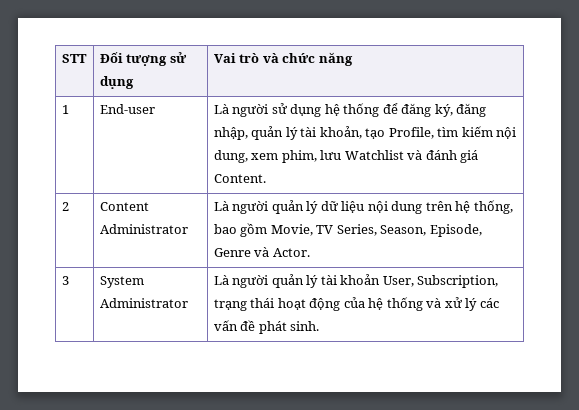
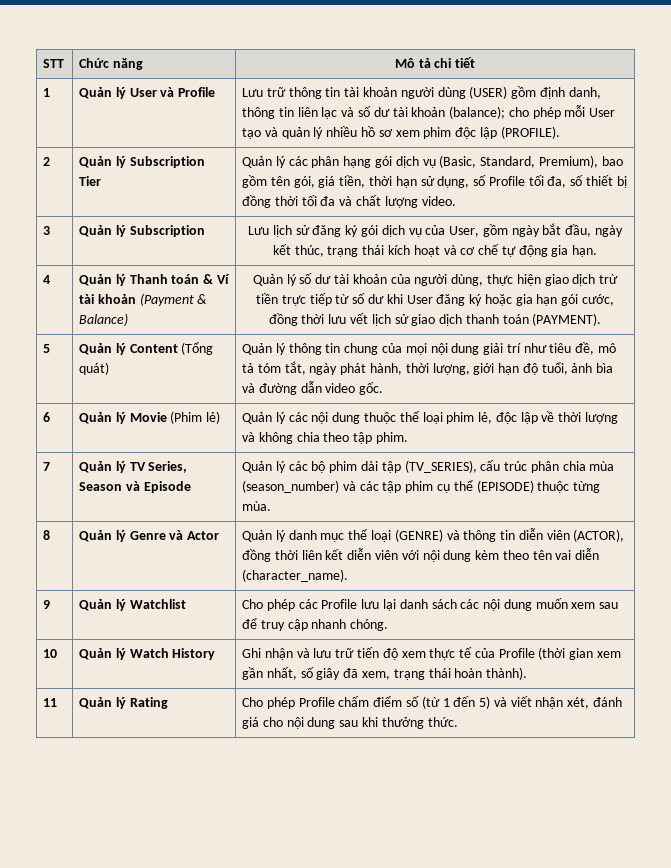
- STT | Đối tượng sử dụng | Vai trò và chức năng
- 1 | End-user | Là người sử dụng hệ thống để đăng ký, đăng nhập, quản lý tài khoản, tạo Profile, tìm kiếm nội dung, xem phim, lưu Watchlist và đánh giá Content.
- 2 | Content Administrator | Là người quản lý dữ liệu nội dung trên hệ thống, bao gồm Movie, TV Series, Season, Episode, Genre và Actor.
- 3 | System Administrator | Là người quản lý tài khoản User, Subscription, trạng thái hoạt động của hệ thống và xử lý các vấn đề phát sinh.
+ STT | Chức năng | Mô tả chi tiết
+ 1 | Quản lý User và Profile | Lưu trữ thông tin tài khoản người dùng (USER) gồm định danh, thông tin liên lạc và số dư tài khoản (balance); cho phép mỗi User tạo và quản lý nhiều hồ sơ xem phim độc lập (PROFILE).
+ 2 | Quản lý Subscription Tier | Quản lý các phân hạng gói dịch vụ (Basic, Standard, Premium), bao gồm tên gói, giá tiền, thời hạn sử dụng, số Profile tối đa, số thiết bị đồng thời tối đa và chất lượng video.
+ 3 | Quản lý Subscription | Lưu lịch sử đăng ký gói dịch vụ của User, gồm ngày bắt đầu, ngày kết thúc, trạng thái kích hoạt và cơ chế tự động gia hạn.
+ 4 | Quản lý Thanh toán & Ví tài khoản (Payment & Balance) | Quản lý số dư tài khoản của người dùng, thực hiện giao dịch trừ tiền trực tiếp từ số dư khi User đăng ký hoặc gia hạn gói cước, đồng thời lưu vết lịch sử giao dịch thanh toán (PAYMENT).
+ 5 | Quản lý Content (Tổng quát) | Quản lý thông tin chung của mọi nội dung giải trí như tiêu đề, mô tả tóm tắt, ngày phát hành, thời lượng, giới hạn độ tuổi, ảnh bìa và đường dẫn video gốc.
+ 6 | Quản lý Movie (Phim lẻ) | Quản lý các nội dung thuộc thể loại phim lẻ, độc lập về thời lượng và không chia theo tập phim.
+ 7 | Quản lý TV Series, Season và Episode | Quản lý các bộ phim dài tập (TV_SERIES), cấu trúc phân chia mùa (season_number) và các tập phim cụ thể (EPISODE) thuộc từng mùa.
+ 8 | Quản lý Genre và Actor | Quản lý danh mục thể loại (GENRE) và thông tin diễn viên (ACTOR), đồng thời liên kết diễn viên với nội dung kèm theo tên vai diễn (character_name).
+ 9 | Quản lý Watchlist | Cho phép các Profile lưu lại danh sách các nội dung muốn xem sau để truy cập nhanh chóng.
+ 10 | Quản lý Watch History | Ghi nhận và lưu trữ tiến độ xem thực tế của Profile (thời gian xem gần nhất, số giây đã xem, trạng thái hoàn thành).
+ 11 | Quản lý Rating | Cho phép Profile chấm điểm số (từ 1 đến 5) và viết nhận xét, đánh giá cho nội dung sau khi thưởng thức.

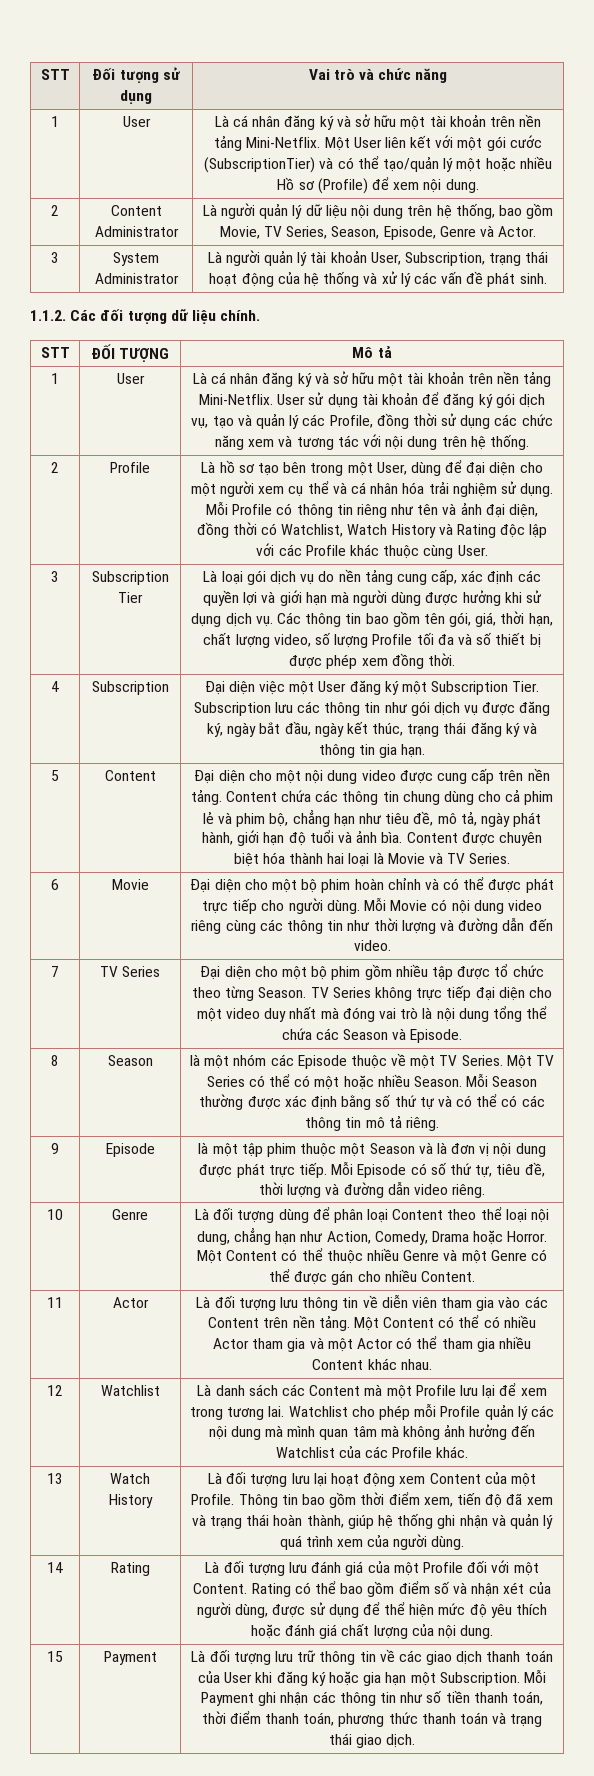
- STT | Chức năng | Mô tả chi tiết
- 1 | Quản lý User và Profile | Lưu trữ thông tin tài khoản người dùng (USER) gồm định danh, thông tin liên lạc và số dư tài khoản (balance); cho phép mỗi User tạo và quản lý nhiều hồ sơ xem phim độc lập (PROFILE).
- 2 | Quản lý Subscription Tier | Quản lý các phân hạng gói dịch vụ (Basic, Standard, Premium), bao gồm tên gói, giá tiền, thời hạn sử dụng, số Profile tối đa, số thiết bị đồng thời tối đa và chất lượng video.
- 3 | Quản lý Subscription | Lưu lịch sử đăng ký gói dịch vụ của User, gồm ngày bắt đầu, ngày kết thúc, trạng thái kích hoạt và cơ chế tự động gia hạn.
- 4 | Quản lý Thanh toán & Ví tài khoản (Payment & Balance) | Quản lý số dư tài khoản của người dùng, thực hiện giao dịch trừ tiền trực tiếp từ số dư khi User đăng ký hoặc gia hạn gói cước, đồng thời lưu vết lịch sử giao dịch thanh toán (PAYMENT).
- 5 | Quản lý Content (Tổng quát) | Quản lý thông tin chung của mọi nội dung giải trí như tiêu đề, mô tả tóm tắt, ngày phát hành, thời lượng, giới hạn độ tuổi, ảnh bìa và đường dẫn video gốc.
- 6 | Quản lý Movie (Phim lẻ) | Quản lý các nội dung thuộc thể loại phim lẻ, độc lập về thời lượng và không chia theo tập phim.
- 7 | Quản lý TV Series, Season và Episode | Quản lý các bộ phim dài tập (TV_SERIES), cấu trúc phân chia mùa (season_number) và các tập phim cụ thể (EPISODE) thuộc từng mùa.
- 8 | Quản lý Genre và Actor | Quản lý danh mục thể loại (GENRE) và thông tin diễn viên (ACTOR), đồng thời liên kết diễn viên với nội dung kèm theo tên vai diễn (character_name).
- 9 | Quản lý Watchlist | Cho phép các Profile lưu lại danh sách các nội dung muốn xem sau để truy cập nhanh chóng.
- 10 | Quản lý Watch History | Ghi nhận và lưu trữ tiến độ xem thực tế của Profile (thời gian xem gần nhất, số giây đã xem, trạng thái hoàn thành).
- 11 | Quản lý Rating | Cho phép Profile chấm điểm số (từ 1 đến 5) và viết nhận xét, đánh giá cho nội dung sau khi thưởng thức.
+ STT | Đối tượng sử dụng | Vai trò và chức năng
+ 1 | User | Là cá nhân đăng ký và sở hữu một tài khoản trên nền tảng Mini-Netflix. Một User liên kết với một gói cước (SubscriptionTier) và có thể tạo/quản lý một hoặc nhiều Hồ sơ (Profile) để xem nội dung.
+ 2 | Content Administrator | Là người quản lý dữ liệu nội dung trên hệ thống, bao gồm Movie, TV Series, Season, Episode, Genre và Actor.
+ 3 | System Administrator | Là người quản lý tài khoản User, Subscription, trạng thái hoạt động của hệ thống và xử lý các vấn đề phát sinh.
+ 1.1.2. Các đối tượng dữ liệu chính.
+ STT | ĐỐI TƯỢNG | Mô tả
+ 1 | User | Là cá nhân đăng ký và sở hữu một tài khoản trên nền tảng Mini-Netflix. User sử dụng tài khoản để đăng ký gói dịch vụ, tạo và quản lý các Profile, đồng thời sử dụng các chức năng xem và tương tác với nội dung trên hệ thống.
+ 2 | Profile | Là hồ sơ tạo bên trong một User, dùng để đại diện cho một người xem cụ thể và cá nhân hóa trải nghiệm sử dụng. Mỗi Profile có thông tin riêng như tên và ảnh đại diện, đồng thời có Watchlist, Watch History và Rating độc lập với các Profile khác thuộc cùng User.
+ 3 | Subscription Tier | Là loại gói dịch vụ do nền tảng cung cấp, xác định các quyền lợi và giới hạn mà người dùng được hưởng khi sử dụng dịch vụ. Các thông tin bao gồm tên gói, giá, thời hạn, chất lượng video, số lượng Profile tối đa và số thiết bị được phép xem đồng thời.
+ 4 | Subscription | Đại diện việc một User đăng ký một Subscription Tier. Subscription lưu các thông tin như gói dịch vụ được đăng ký, ngày bắt đầu, ngày kết thúc, trạng thái đăng ký và thông tin gia hạn.
+ 5 | Content | Đại diện cho một nội dung video được cung cấp trên nền tảng. Content chứa các thông tin chung dùng cho cả phim lẻ và phim bộ, chẳng hạn như tiêu đề, mô tả, ngày phát hành, giới hạn độ tuổi và ảnh bìa. Content được chuyên biệt hóa thành hai loại là Movie và TV Series.
+ 6 | Movie | Đại diện cho một bộ phim hoàn chỉnh và có thể được phát trực tiếp cho người dùng. Mỗi Movie có nội dung video riêng cùng các thông tin như thời lượng và đường dẫn đến video.
+ 7 | TV Series | Đại diện cho một bộ phim gồm nhiều tập được tổ chức theo từng Season. TV Series không trực tiếp đại diện cho một video duy nhất mà đóng vai trò là nội dung tổng thể chứa các Season và Episode.
+ 8 | Season | là một nhóm các Episode thuộc về một TV Series. Một TV Series có thể có một hoặc nhiều Season. Mỗi Season thường được xác định bằng số thứ tự và có thể có các thông tin mô tả riêng.
+ 9 | Episode | là một tập phim thuộc một Season và là đơn vị nội dung được phát trực tiếp. Mỗi Episode có số thứ tự, tiêu đề, thời lượng và đường dẫn video riêng.
+ 10 | Genre | Là đối tượng dùng để phân loại Content theo thể loại nội dung, chẳng hạn như Action, Comedy, Drama hoặc Horror. Một Content có thể thuộc nhiều Genre và một Genre có thể được gán cho nhiều Content.
+ 11 | Actor | Là đối tượng lưu thông tin về diễn viên tham gia vào các Content trên nền tảng. Một Content có thể có nhiều Actor tham gia và một Actor có thể tham gia nhiều Content khác nhau.
+ 12 | Watchlist | Là danh sách các Content mà một Profile lưu lại để xem trong tương lai. Watchlist cho phép mỗi Profile quản lý các nội dung mà mình quan tâm mà không ảnh hưởng đến Watchlist của các Profile khác.
+ 13 | Watch History | Là đối tượng lưu lại hoạt động xem Content của một Profile. Thông tin bao gồm thời điểm xem, tiến độ đã xem và trạng thái hoàn thành, giúp hệ thống ghi nhận và quản lý quá trình xem của người dùng.
+ 14 | Rating | Là đối tượng lưu đánh giá của một Profile đối với một Content. Rating có thể bao gồm điểm số và nhận xét của người dùng, được sử dụng để thể hiện mức độ yêu thích hoặc đánh giá chất lượng của nội dung.
+ 15 | Payment | Là đối tượng lưu trữ thông tin về các giao dịch thanh toán của User khi đăng ký hoặc gia hạn một Subscription. Mỗi Payment ghi nhận các thông tin như số tiền thanh toán, thời điểm thanh toán, phương thức thanh toán và trạng thái giao dịch.

